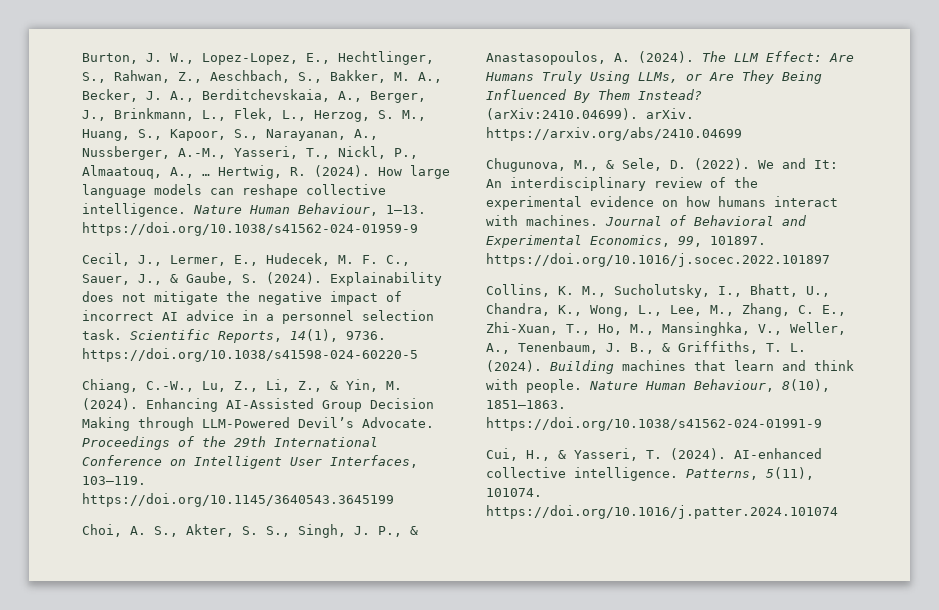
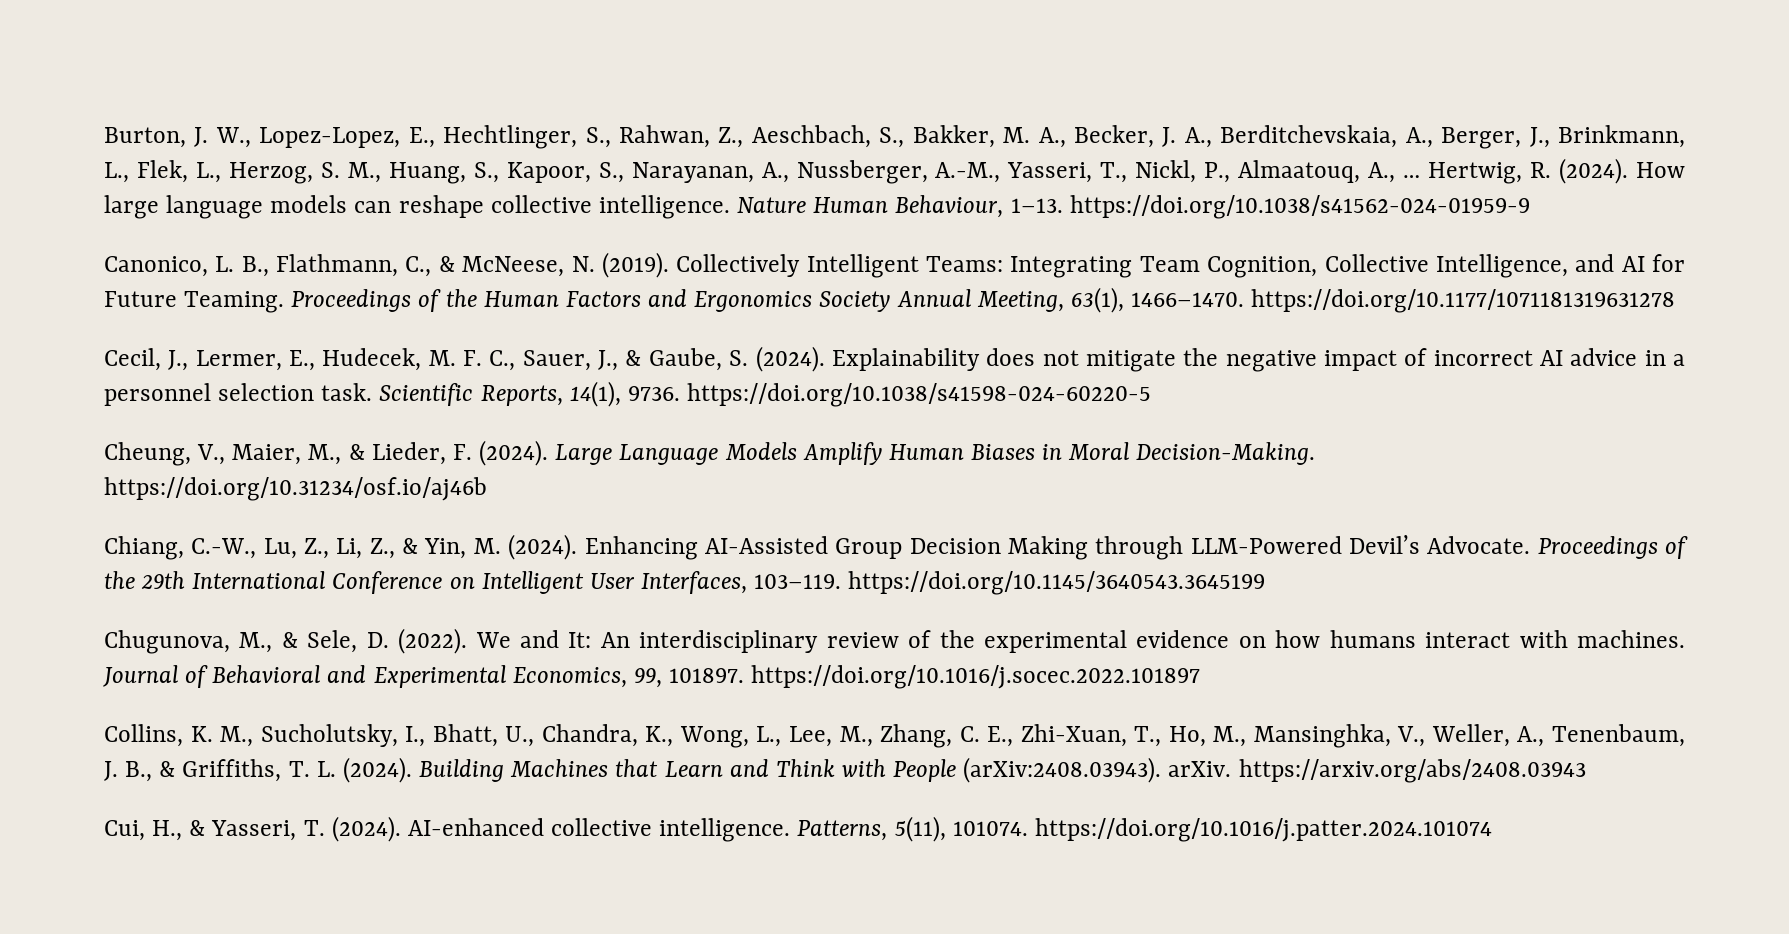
+ Canonico, L. B., Flathmann, C., & McNeese, N. (2019). Collectively Intelligent Teams: Integrating Team Cognition, Collective Intelligence, and AI for Future Teaming. Proceedings of the Human Factors and Ergonomics Society Annual Meeting, 63(1), 1466–1470. https://doi.org/10.1177/1071181319631278
+ Cheung, V., Maier, M., & Lieder, F. (2024). Large Language Models Amplify Human Biases in Moral Decision-Making. https://doi.org/10.31234/osf.io/aj46b
- Choi, A. S., Akter, S. S., Singh, J. P., & Anastasopoulos, A. (2024). The LLM Effect: Are Humans Truly Using LLMs, or Are They Being Influenced By Them Instead? (arXiv:2410.04699). arXiv. https://arxiv.org/abs/2410.04699
- Building machines that learn and think with people. Nature Human Behaviour, 8(10), 1851–1863. https://doi.org/10.1038/s41562-024-01991-9
+ Building Machines that Learn and Think with People (arXiv:2408.03943). arXiv. https://arxiv.org/abs/2408.03943

